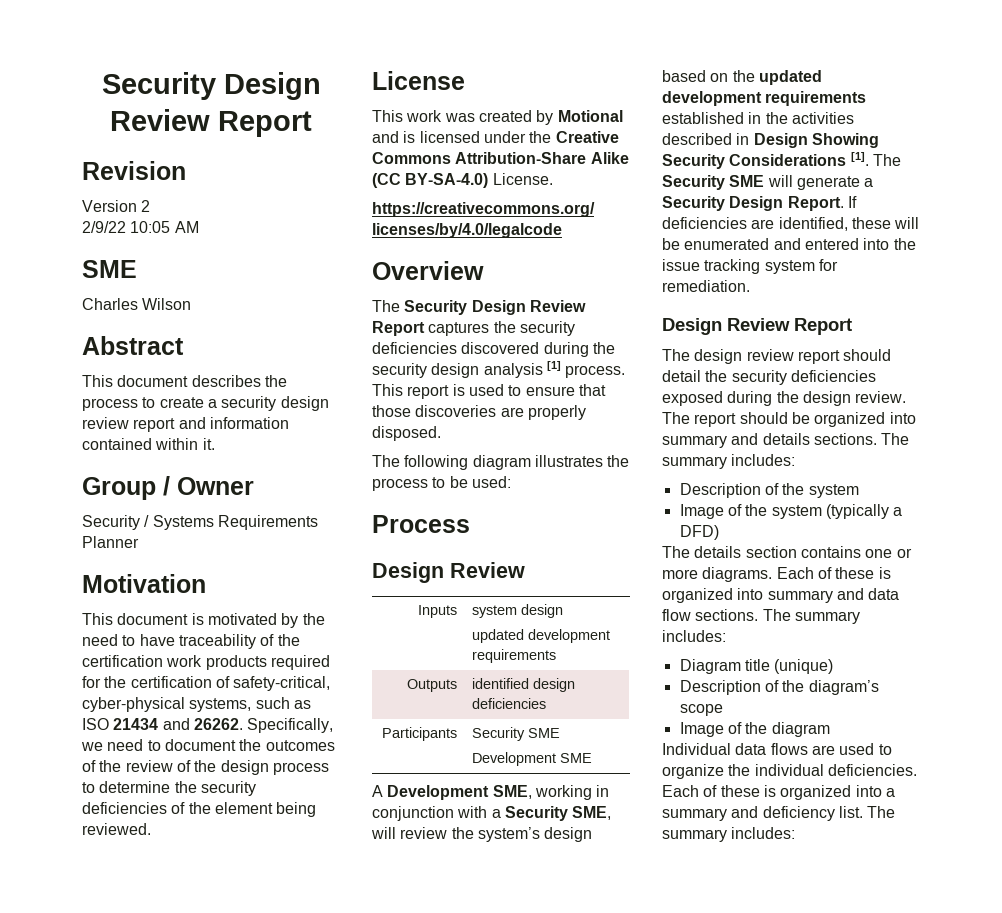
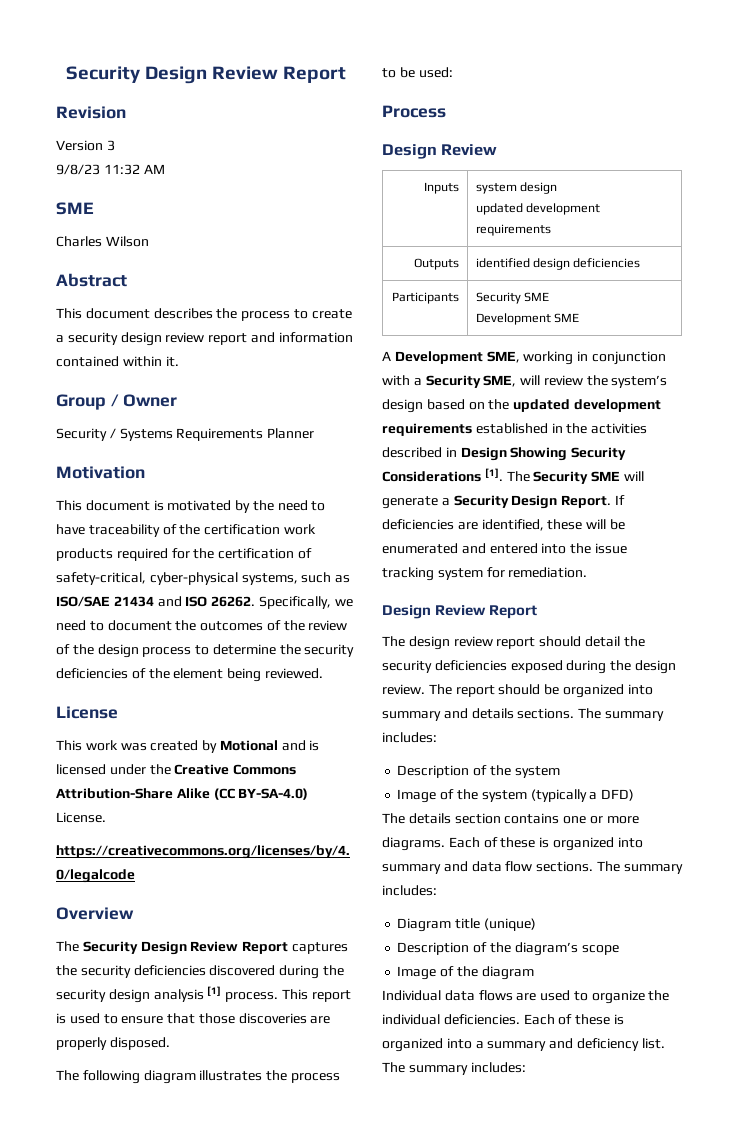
- Version 2
- 2/9/22 10:05 AM
+ Version 3
+ 9/8/23 11:32 AM
- This document is motivated by the need to have traceability of the certification work products required for the certification of safety-critical, cyber-physical systems, such as ISO 21434 and 26262.
+ This document is motivated by the need to have traceability of the certification work products required for the certification of safety-critical, cyber-physical systems, such as ISO/SAE 21434 and ISO 26262.

